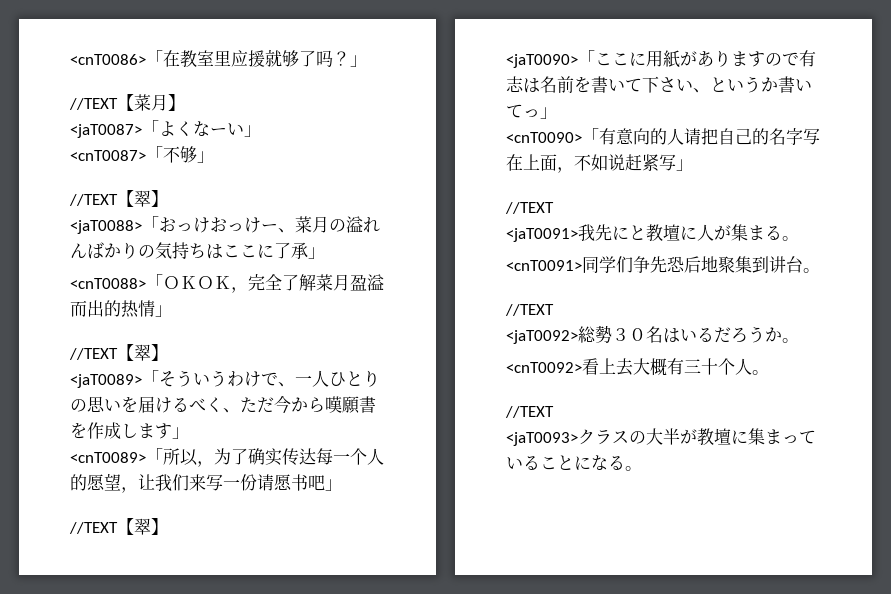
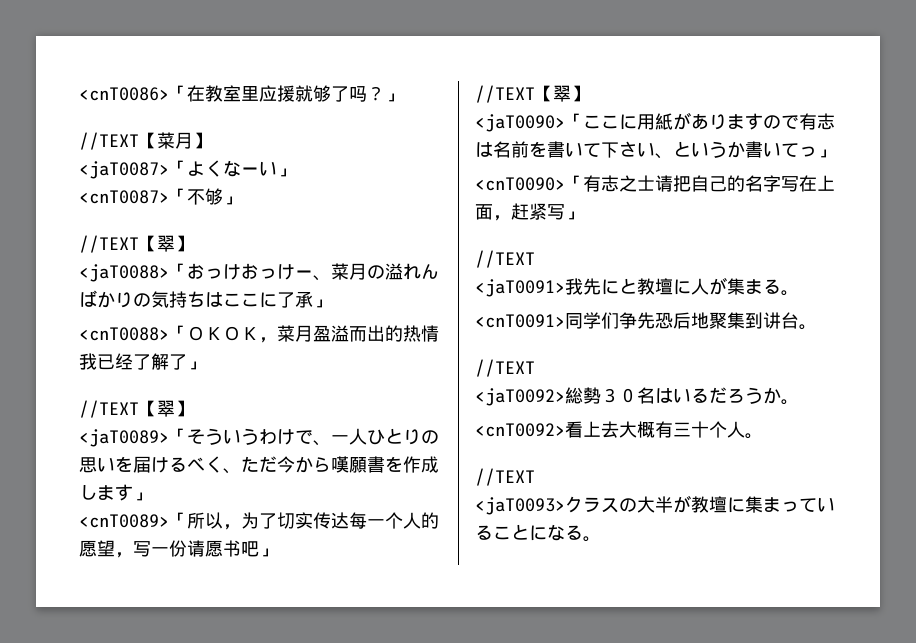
- <cnT0088>「ＯＫＯＫ，完全了解菜月盈溢而出的热情」
+ <cnT0088>「ＯＫＯＫ，菜月盈溢而出的热情我已经了解了」
- <cnT0089>「所以，为了确实传达每一个人的愿望，让我们来写一份请愿书吧」
+ <cnT0089>「所以，为了切实传达每一个人的愿望，写一份请愿书吧」
- <cnT0090>「有意向的人请把自己的名字写在上面，不如说赶紧写」
+ <cnT0090>「有志之士请把自己的名字写在上面，赶紧写」

